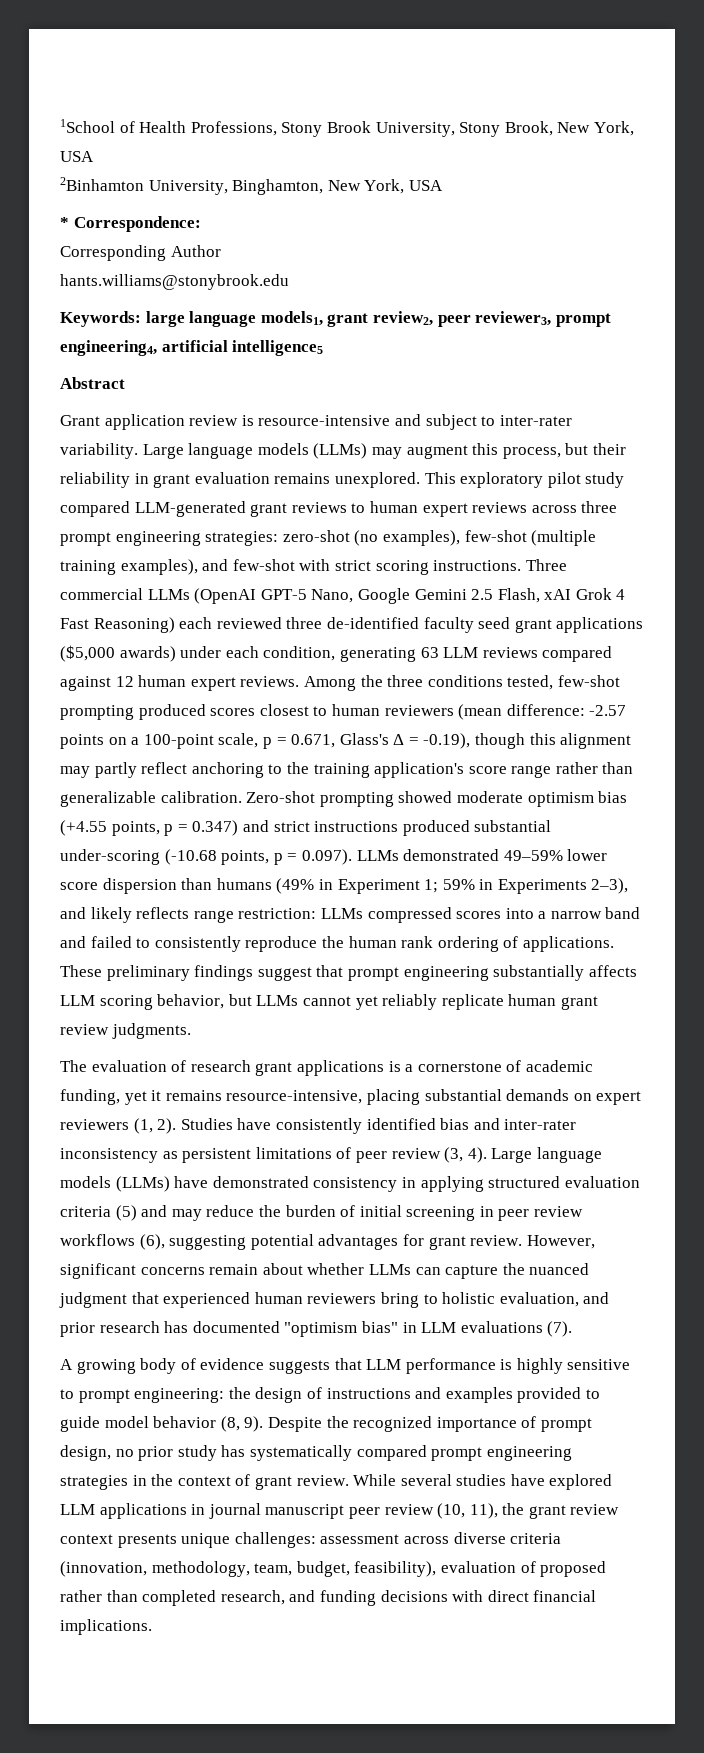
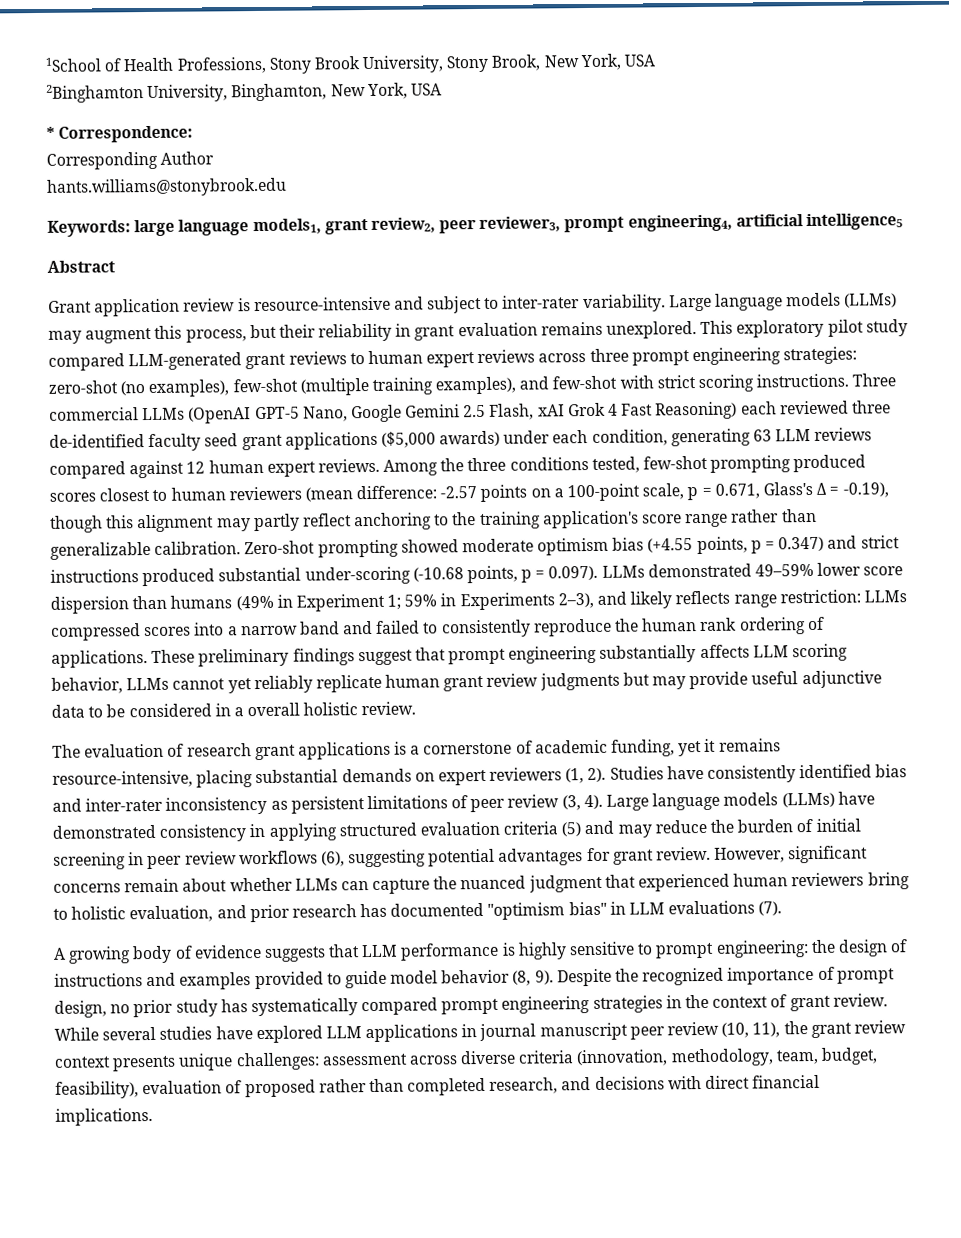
- 2Binhamton University, Binghamton, New York, USA
+ 2Binghamton University, Binghamton, New York, USA
- These preliminary findings suggest that prompt engineering substantially affects LLM scoring behavior, but LLMs cannot yet reliably replicate human grant review judgments.
+ These preliminary findings suggest that prompt engineering substantially affects LLM scoring behavior, LLMs cannot yet reliably replicate human grant review judgments but may provide useful adjunctive data to be considered in a overall holistic review.
- While several studies have explored LLM applications in journal manuscript peer review (10, 11), the grant review context presents unique challenges: assessment across diverse criteria (innovation, methodology, team, budget, feasibility), evaluation of proposed rather than completed research, and funding decisions with direct financial implications.
+ While several studies have explored LLM applications in journal manuscript peer review (10, 11), the grant review context presents unique challenges: assessment across diverse criteria (innovation, methodology, team, budget, feasibility), evaluation of proposed rather than completed research, and decisions with direct financial implications.

